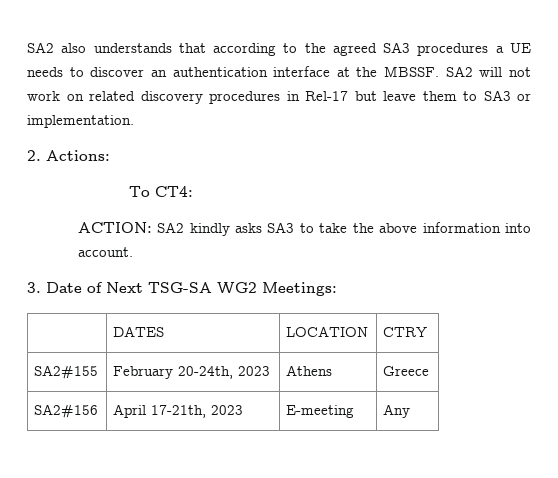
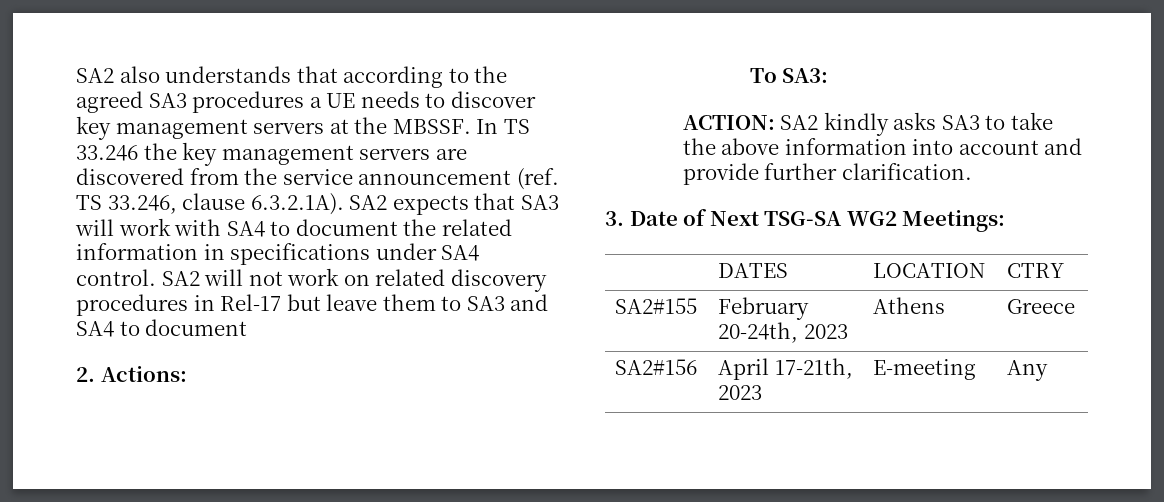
- SA2 also understands that according to the agreed SA3 procedures a UE needs to discover an authentication interface at the MBSSF.
+ SA2 also understands that according to the agreed SA3 procedures a UE needs to discover key management servers at the MBSSF. In TS 33.246 the key management servers are discovered from the service announcement (ref. TS 33.246, clause 6.3.2.1A). SA2 expects that SA3 will work with SA4 to document the related information in specifications under SA4 control.
- SA2 will not work on related discovery procedures in Rel-17 but leave them to SA3 or implementation.
+ SA2 will not work on related discovery procedures in Rel-17 but leave them to SA3 and SA4 to document
- To CT4:
+ To SA3:
- ACTION: SA2 kindly asks SA3 to take the above information into account.
+ ACTION: SA2 kindly asks SA3 to take the above information into account and provide further clarification.

